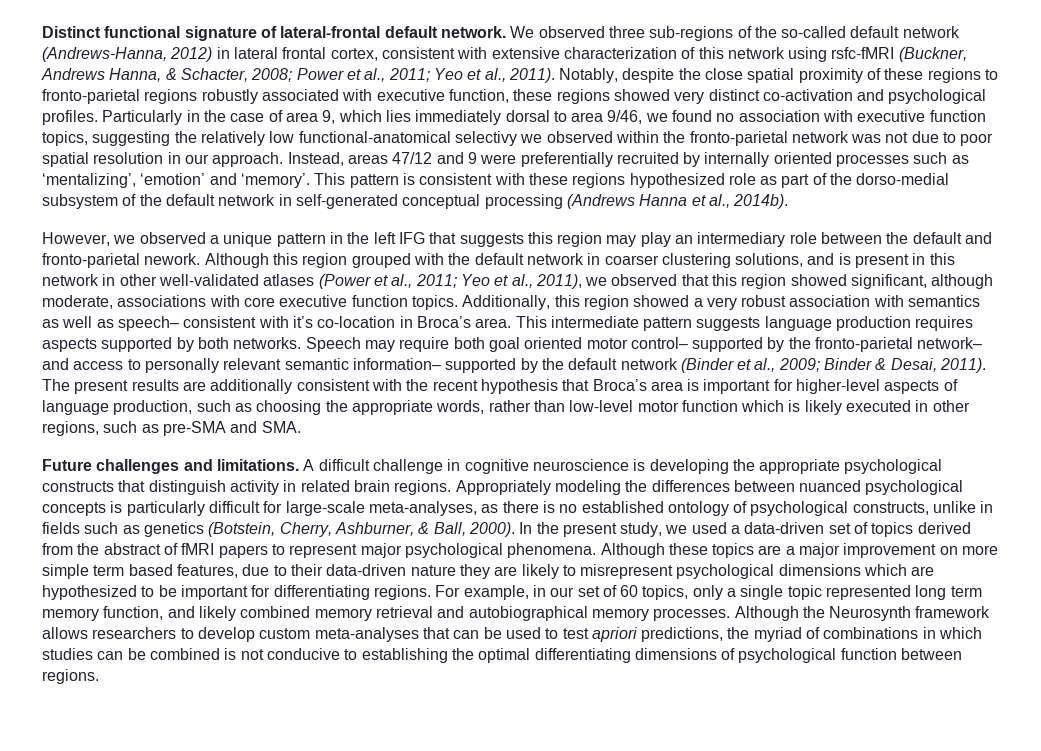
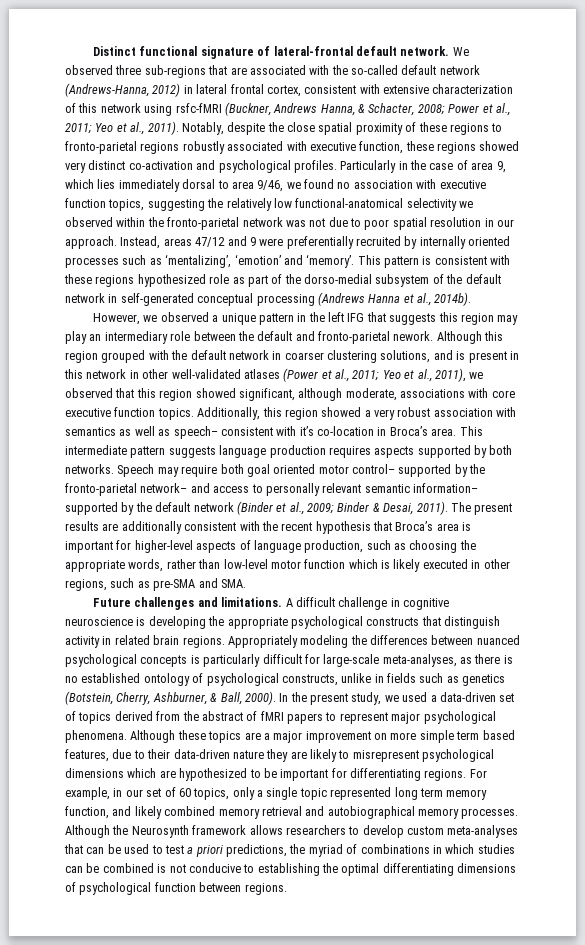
- We observed three sub-regions of the so-called default network (Andrews-Hanna, 2012) in lateral frontal cortex, consistent with extensive characterization of this network using rsfc-fMRI (Buckner, Andrews Hanna, & Schacter, 2008; Power et al., 2011; Yeo et al., 2011).
+ We observed three sub-regions that are associated with the so-called default network (Andrews-Hanna, 2012) in lateral frontal cortex, consistent with extensive characterization of this network using rsfc-fMRI (Buckner, Andrews Hanna, & Schacter, 2008; Power et al., 2011; Yeo et al., 2011).
- Particularly in the case of area 9, which lies immediately dorsal to area 9/46, we found no association with executive function topics, suggesting the relatively low functional-anatomical selectivy we observed within the fronto-parietal network was not due to poor spatial resolution in our approach.
+ Particularly in the case of area 9, which lies immediately dorsal to area 9/46, we found no association with executive function topics, suggesting the relatively low functional-anatomical selectivity we observed within the fronto-parietal network was not due to poor spatial resolution in our approach.
- Although the Neurosynth framework allows researchers to develop custom meta-analyses that can be used to test apriori predictions, the myriad of combinations in which studies can be combined is not conducive to establishing the optimal differentiating dimensions of psychological function between regions.
+ Although the Neurosynth framework allows researchers to develop custom meta-analyses that can be used to test a priori predictions, the myriad of combinations in which studies can be combined is not conducive to establishing the optimal differentiating dimensions of psychological function between regions.

